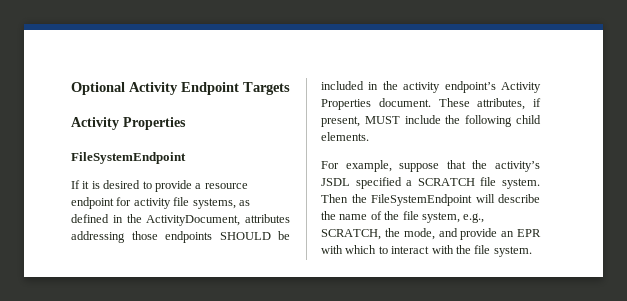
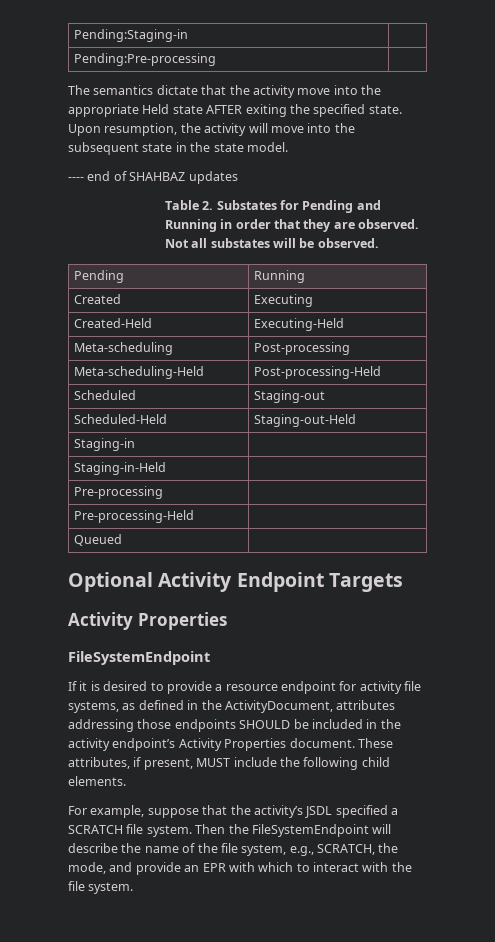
+ Pending:Staging-in |
+ Pending:Pre-processing |
+ The semantics dictate that the activity move into the appropriate Held state AFTER exiting the specified state. Upon resumption, the activity will move into the subsequent state in the state model.
+ ---- end of SHAHBAZ updates
+ Table 2. Substates for Pending and Running in order that they are observed. Not all substates will be observed.
+ Pending | Running
+ Created | Executing
+ Created-Held | Executing-Held
+ Meta-scheduling | Post-processing
+ Meta-scheduling-Held | Post-processing-Held
+ Scheduled | Staging-out
+ Scheduled-Held | Staging-out-Held
+ Staging-in |
+ Staging-in-Held |
+ Pre-processing |
+ Pre-processing-Held |
+ Queued |

